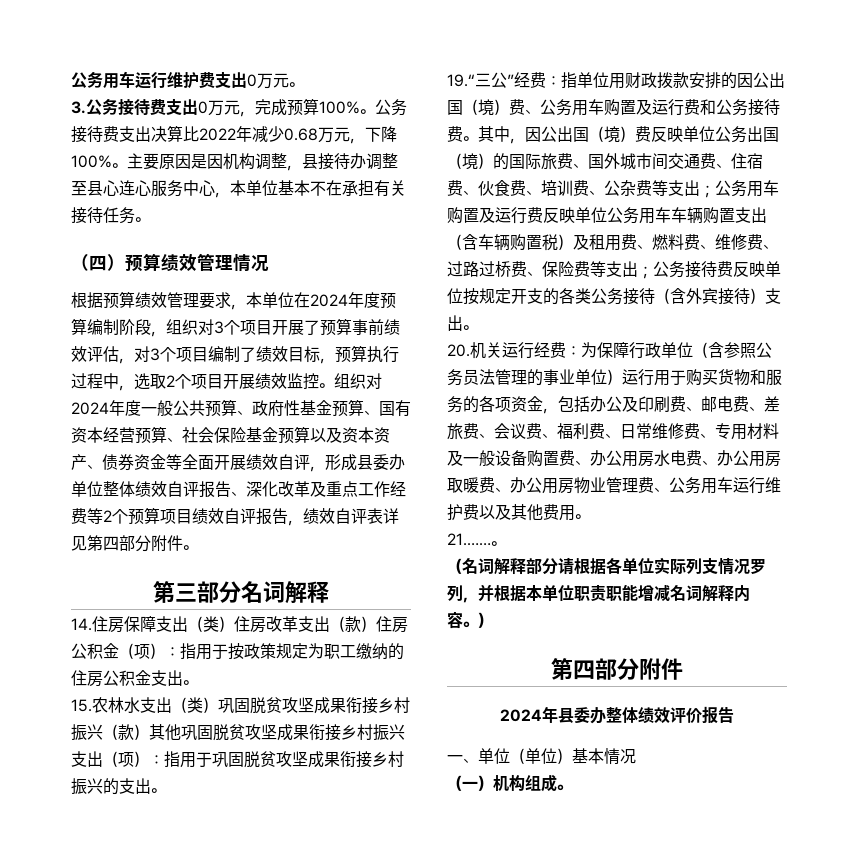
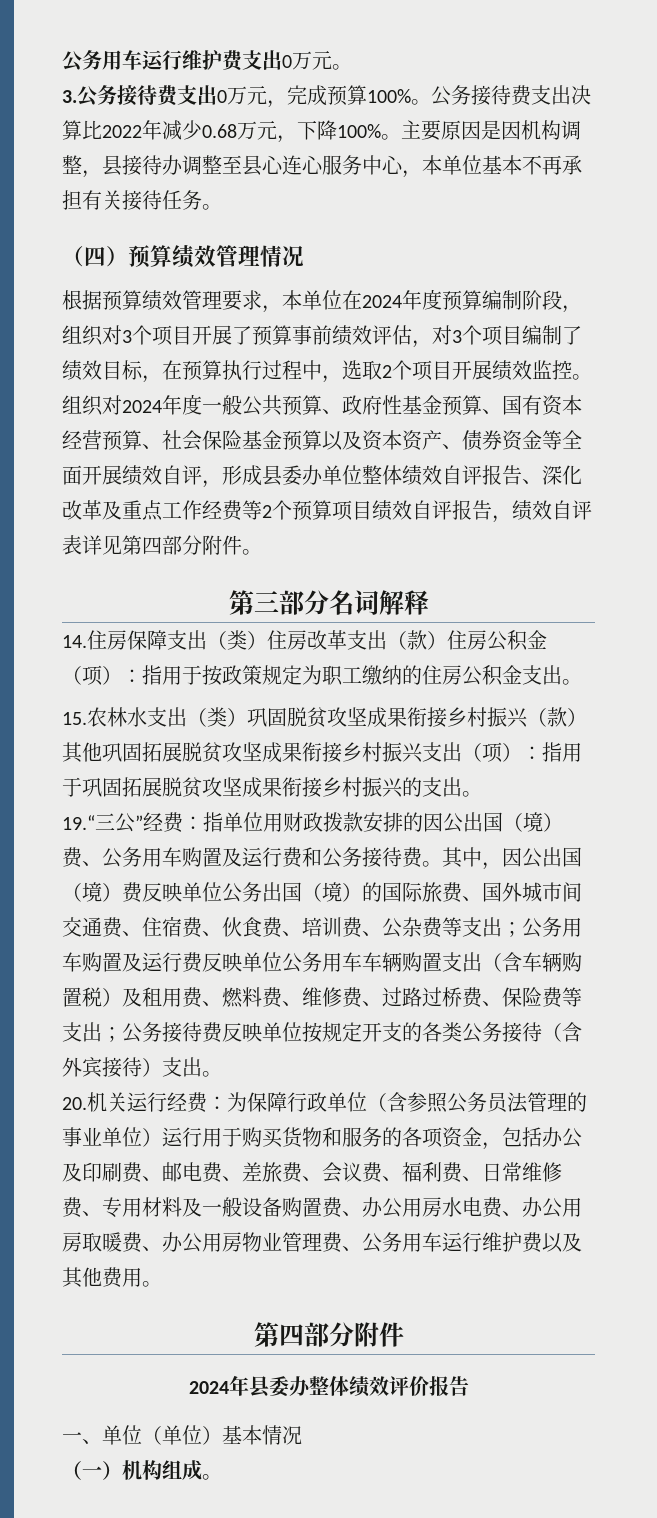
- 主要原因是因机构调整，县接待办调整至县心连心服务中心，本单位基本不在承担有关接待任务。
+ 主要原因是因机构调整，县接待办调整至县心连心服务中心，本单位基本不再承担有关接待任务。
- 根据预算绩效管理要求，本单位在2024年度预算编制阶段，组织对3个项目开展了预算事前绩效评估，对3个项目编制了绩效目标，预算执行过程中，选取2个项目开展绩效监控。
+ 根据预算绩效管理要求，本单位在2024年度预算编制阶段，组织对3个项目开展了预算事前绩效评估，对3个项目编制了绩效目标，在预算执行过程中，选取2个项目开展绩效监控。
- 15.农林水支出（类）巩固脱贫攻坚成果衔接乡村振兴（款）其他巩固脱贫攻坚成果衔接乡村振兴支出（项）：指用于巩固脱贫攻坚成果衔接乡村振兴的支出。
+ 15.农林水支出（类）巩固脱贫攻坚成果衔接乡村振兴（款）其他巩固拓展脱贫攻坚成果衔接乡村振兴支出（项）：指用于巩固拓展脱贫攻坚成果衔接乡村振兴的支出。
- 21.……。
- （名词解释部分请根据各单位实际列支情况罗列，并根据本单位职责职能增减名词解释内容。）

